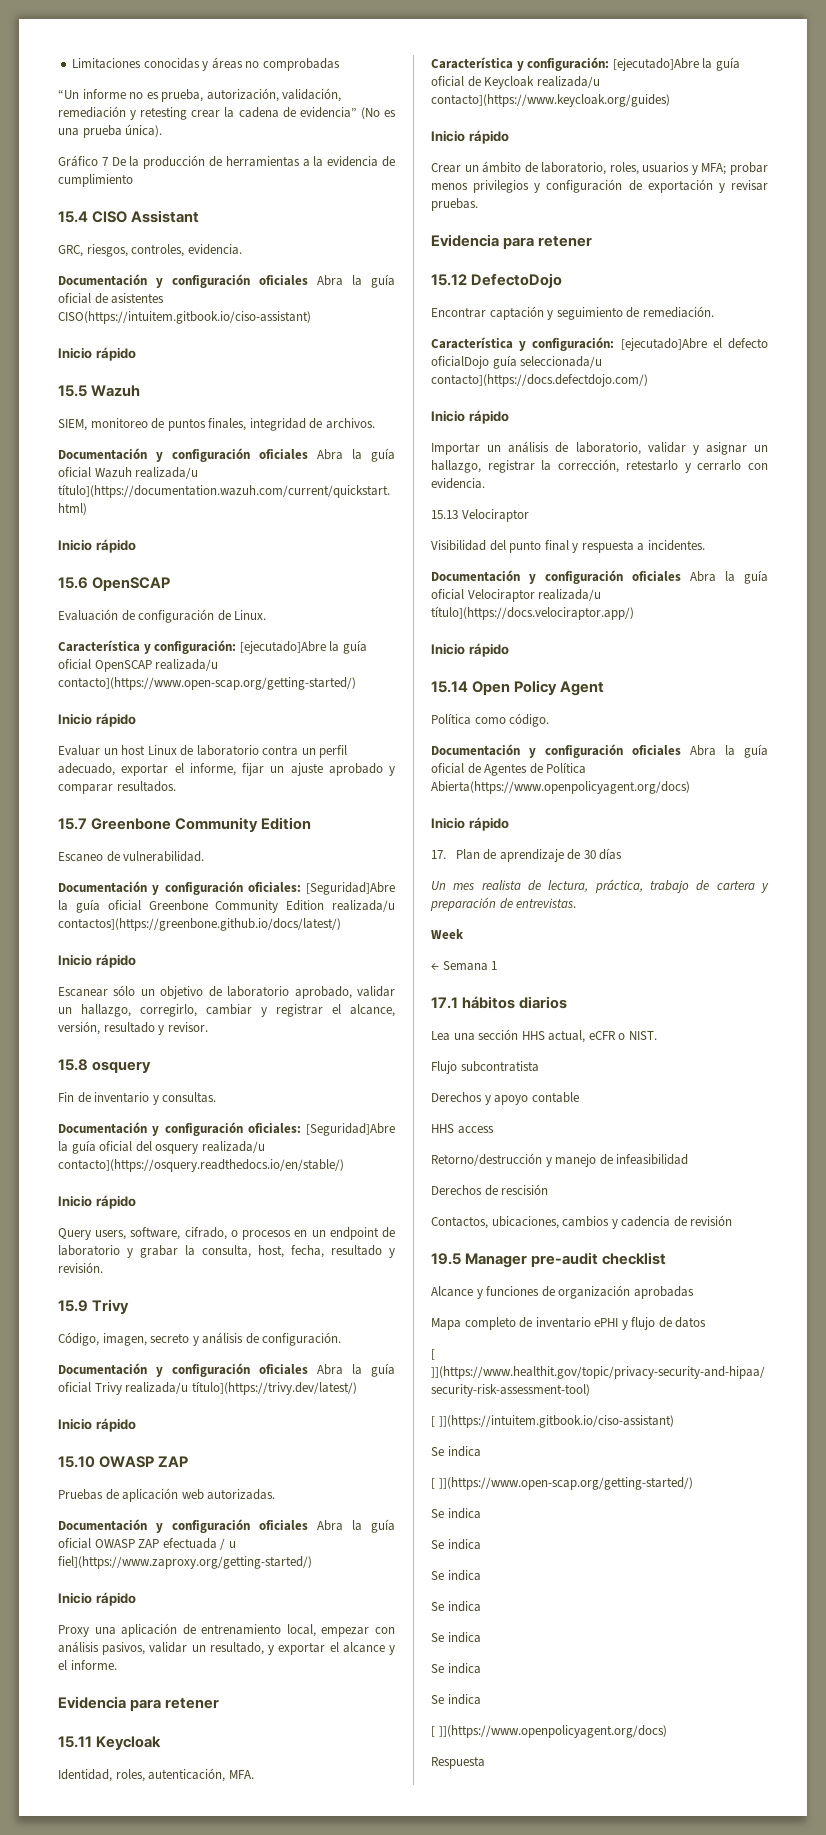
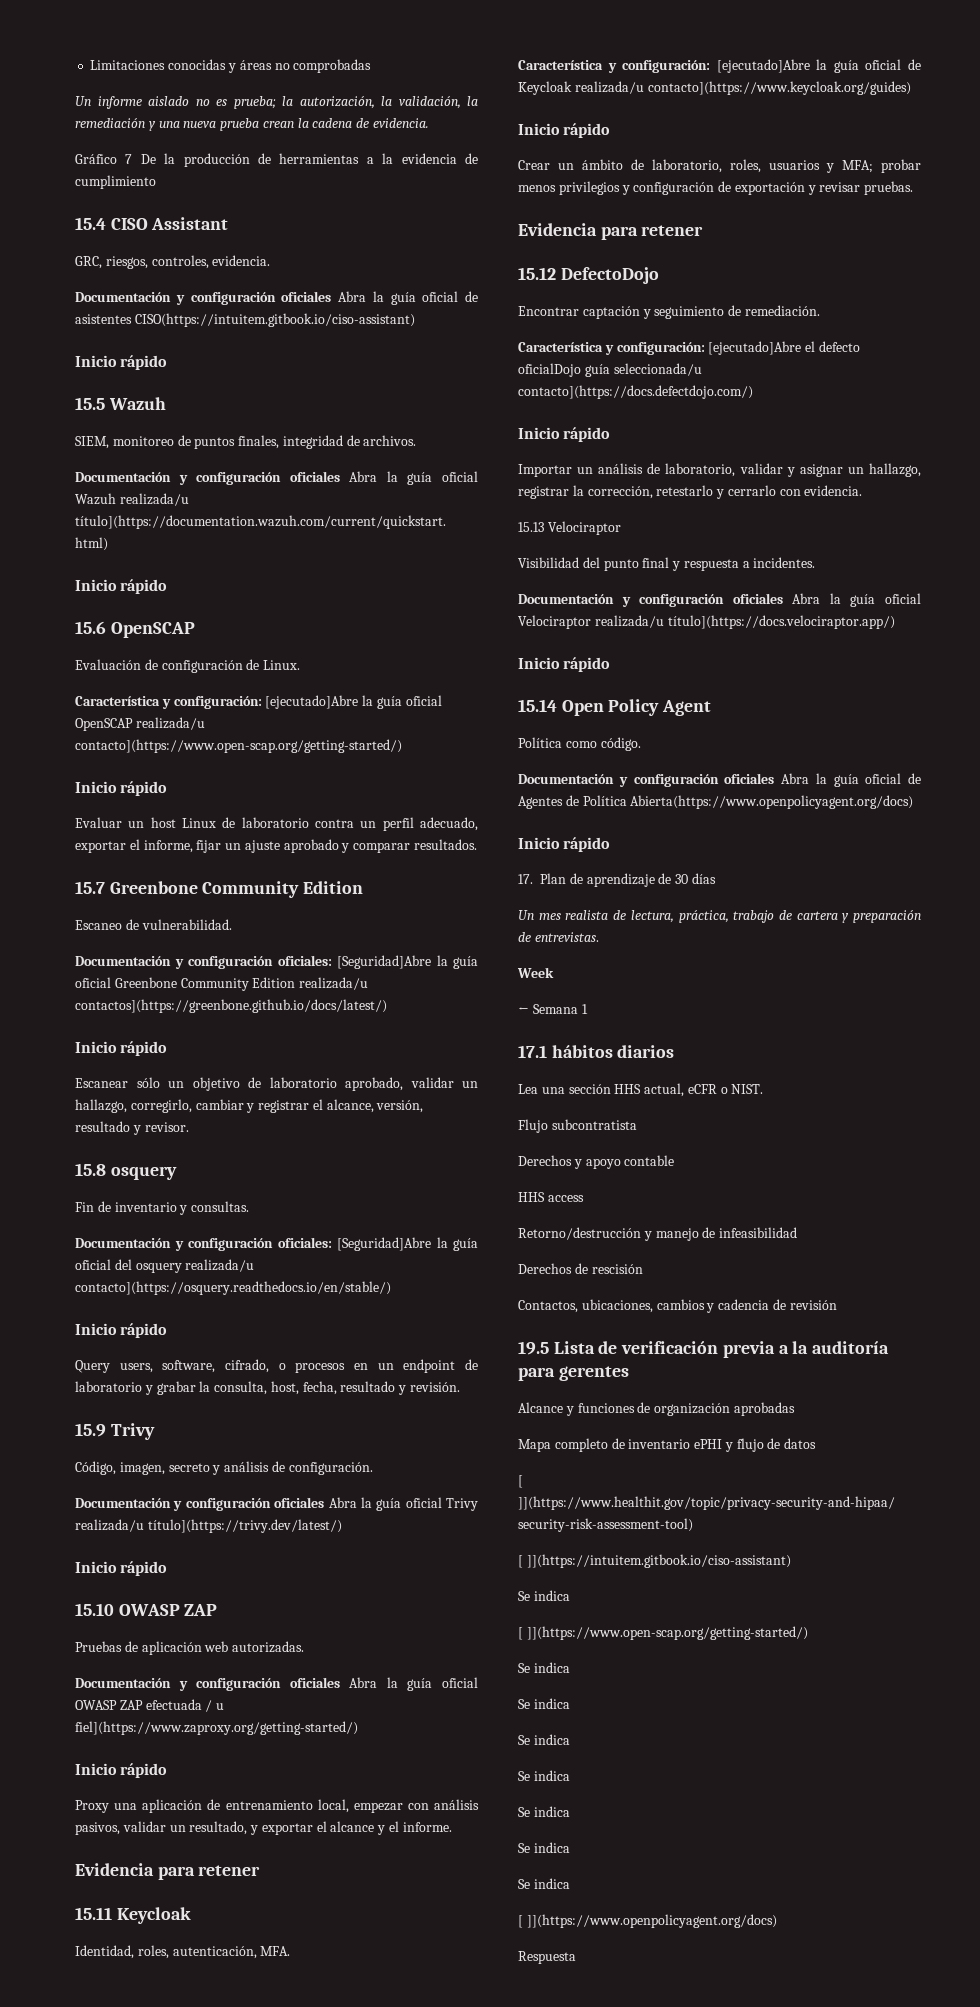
- “Un informe no es prueba, autorización, validación, remediación y retesting crear la cadena de evidencia” (No es una prueba única).
+ Un informe aislado no es prueba; la autorización, la validación, la remediación y una nueva prueba crean la cadena de evidencia.
- 19.5 Manager pre-audit checklist
+ 19.5 Lista de verificación previa a la auditoría para gerentes

